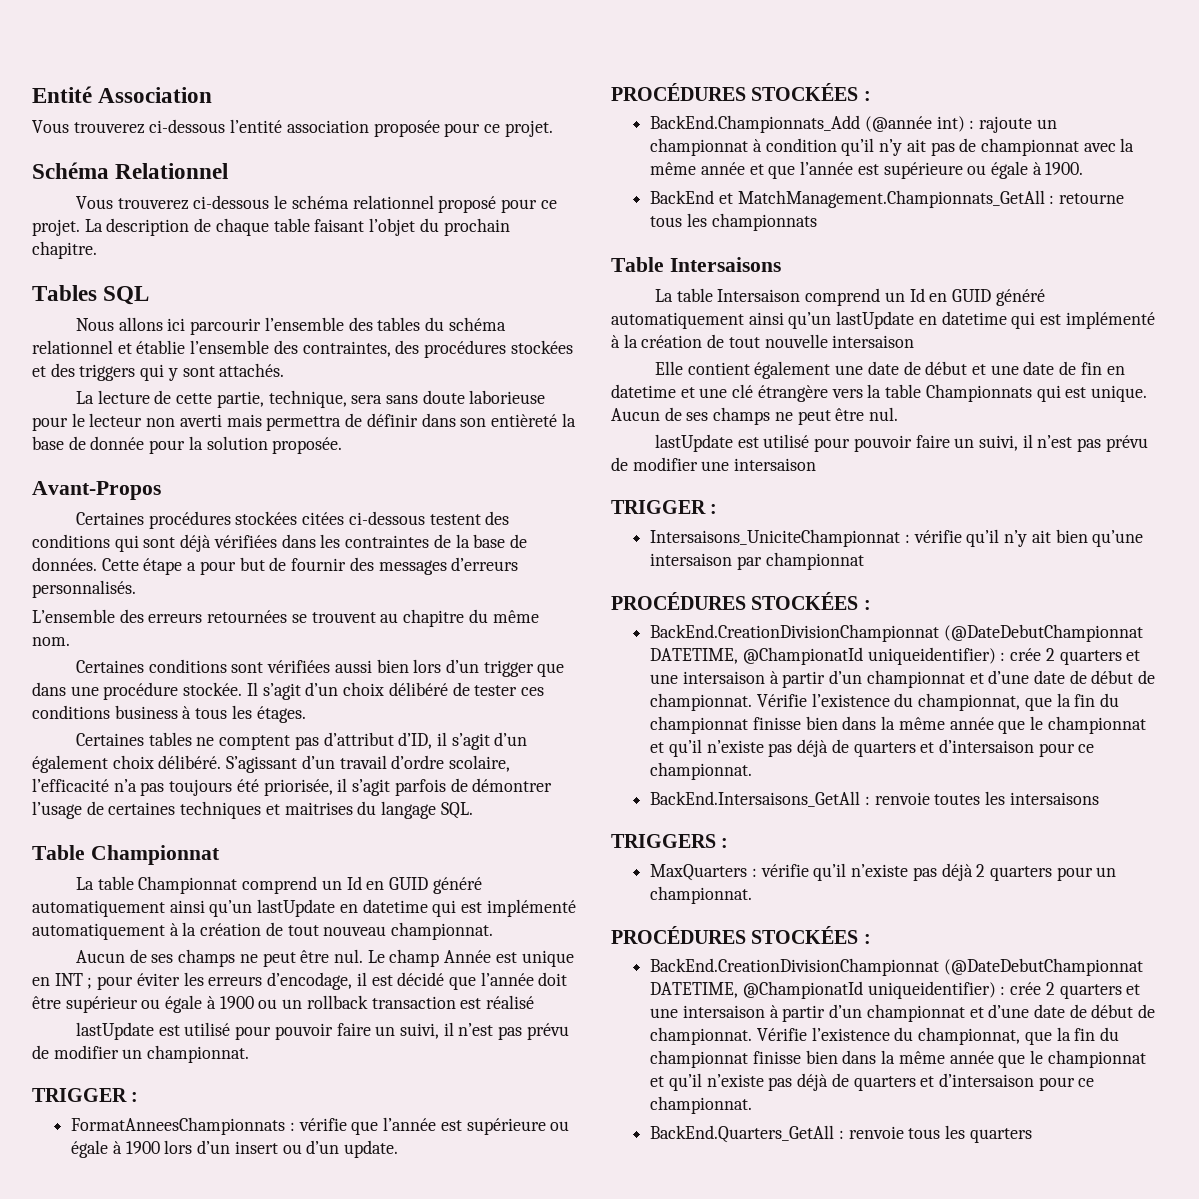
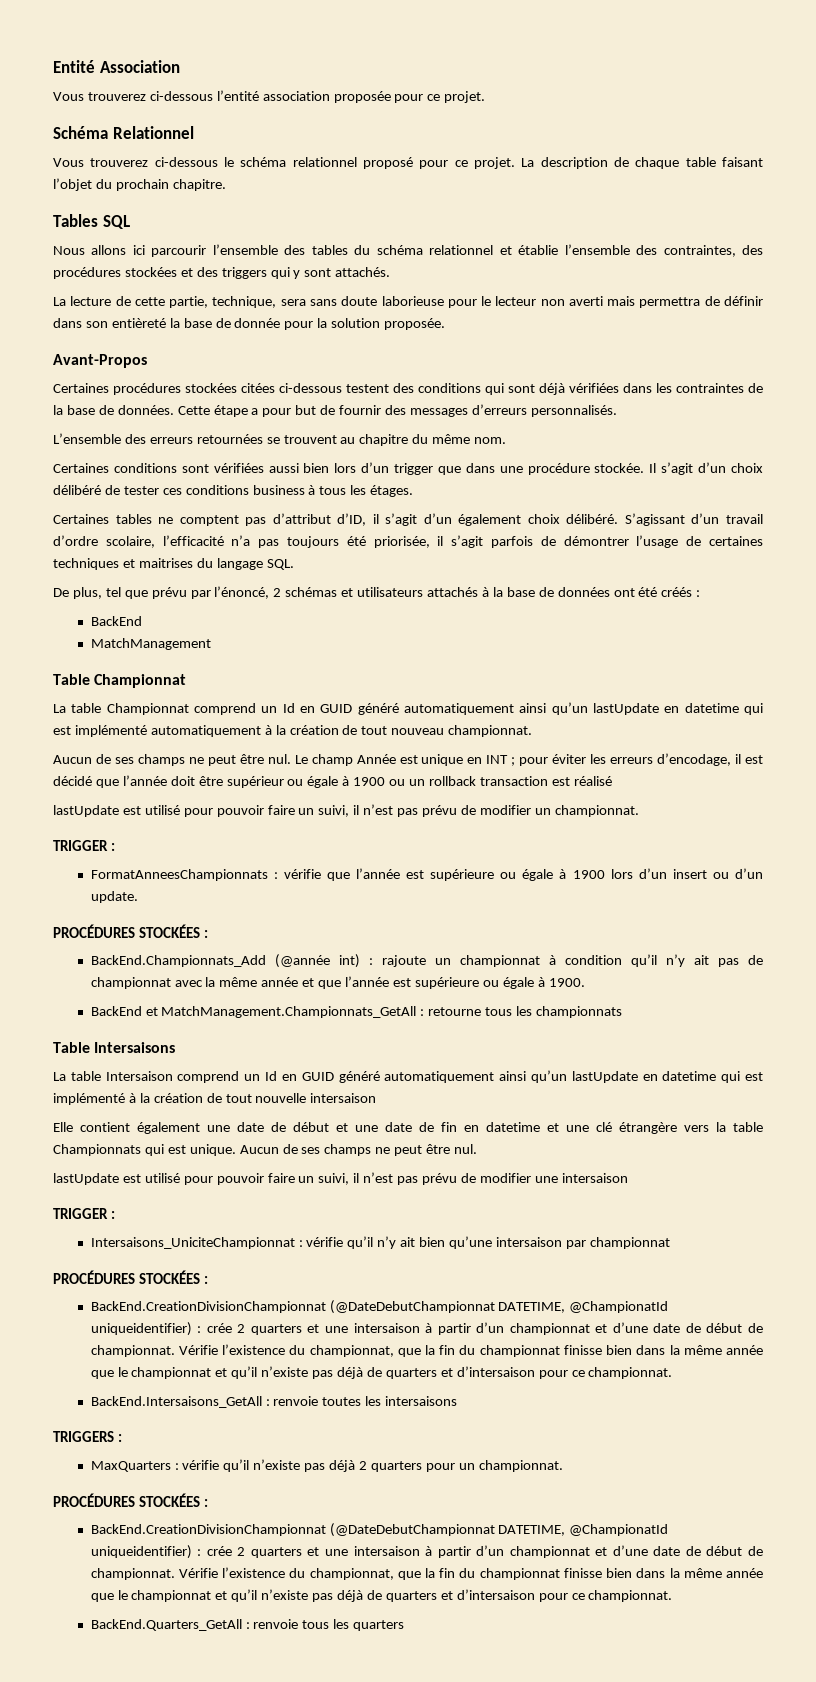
+ De plus, tel que prévu par l’énoncé, 2 schémas et utilisateurs attachés à la base de données ont été créés :
+ BackEnd
+ MatchManagement

